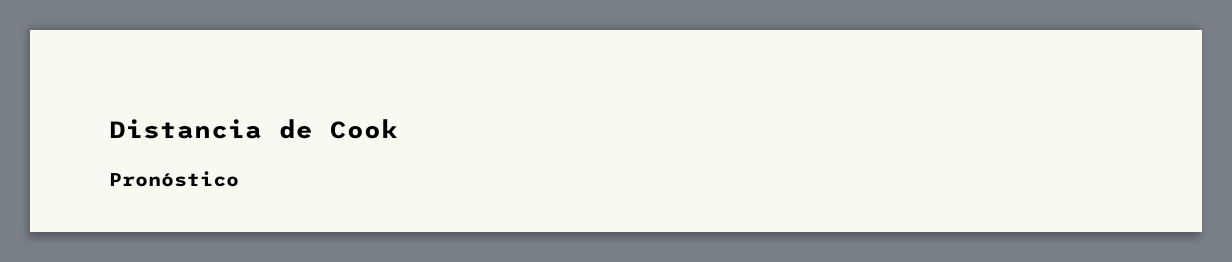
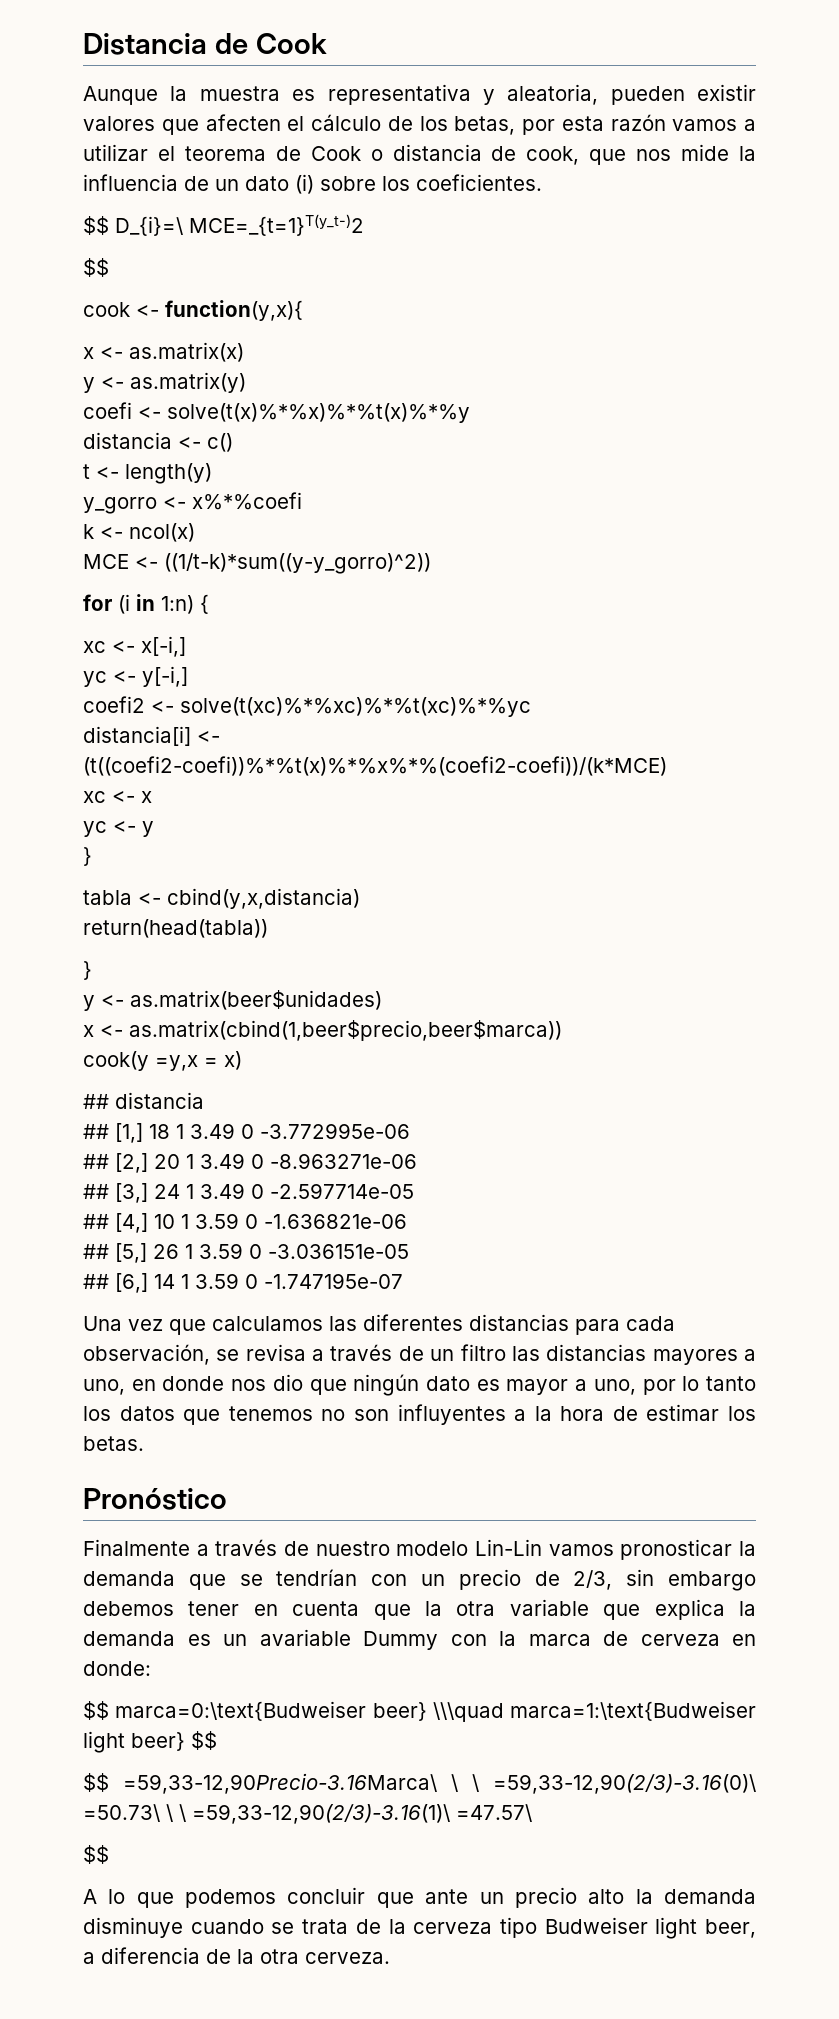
+ Aunque la muestra es representativa y aleatoria, pueden existir valores que afecten el cálculo de los betas, por esta razón vamos a utilizar el teorema de Cook o distancia de cook, que nos mide la influencia de un dato (i) sobre los coeficientes.
+ $$ D_{i}=\ MCE=_{t=1}T(y_t-)2
+ $$
+ cook <- function(y,x){
+ x <- as.matrix(x)
+ y <- as.matrix(y)
+ coefi <- solve(t(x)%*%x)%*%t(x)%*%y
+ distancia <- c()
+ t <- length(y)
+ y_gorro <- x%*%coefi
+ k <- ncol(x)
+ MCE <- ((1/t-k)*sum((y-y_gorro)^2))
+ for (i in 1:n) {
+ xc <- x[-i,]
+ yc <- y[-i,]
+ coefi2 <- solve(t(xc)%*%xc)%*%t(xc)%*%yc
+ distancia[i] <- (t((coefi2-coefi))%*%t(x)%*%x%*%(coefi2-coefi))/(k*MCE)
+ xc <- x
+ yc <- y
+ }
+ tabla <- cbind(y,x,distancia)
+ return(head(tabla))
+ }
+ y <- as.matrix(beer$unidades)
+ x <- as.matrix(cbind(1,beer$precio,beer$marca))
+ cook(y =y,x = x)
+ ## distancia
+ ## [1,] 18 1 3.49 0 -3.772995e-06
+ ## [2,] 20 1 3.49 0 -8.963271e-06
+ ## [3,] 24 1 3.49 0 -2.597714e-05
+ ## [4,] 10 1 3.59 0 -1.636821e-06
+ ## [5,] 26 1 3.59 0 -3.036151e-05
+ ## [6,] 14 1 3.59 0 -1.747195e-07
+ Una vez que calculamos las diferentes distancias para cada observación, se revisa a través de un filtro las distancias mayores a uno, en donde nos dio que ningún dato es mayor a uno, por lo tanto los datos que tenemos no son influyentes a la hora de estimar los betas.
  Pronóstico
+ Finalmente a través de nuestro modelo Lin-Lin vamos pronosticar la demanda que se tendrían con un precio de 2/3, sin embargo debemos tener en cuenta que la otra variable que explica la demanda es un avariable Dummy con la marca de cerveza en donde:
+ $$ marca=0:\text{Budweiser beer} \\\quad marca=1:\text{Budweiser light beer} $$
+ $$ =59,33-12,90Precio-3.16Marca\ \ \ =59,33-12,90(2/3)-3.16(0)\ =50.73\ \ \ =59,33-12,90(2/3)-3.16(1)\ =47.57\
+ $$
+ A lo que podemos concluir que ante un precio alto la demanda disminuye cuando se trata de la cerveza tipo Budweiser light beer, a diferencia de la otra cerveza.

